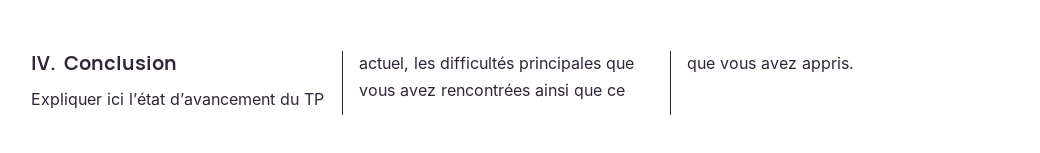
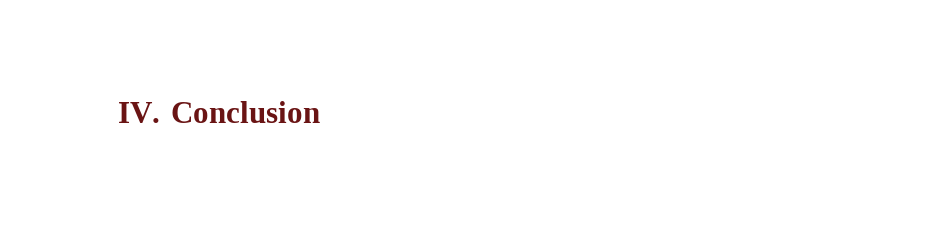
- Expliquer ici l’état d’avancement du TP actuel, les difficultés principales que vous avez rencontrées ainsi que ce que vous avez appris.

